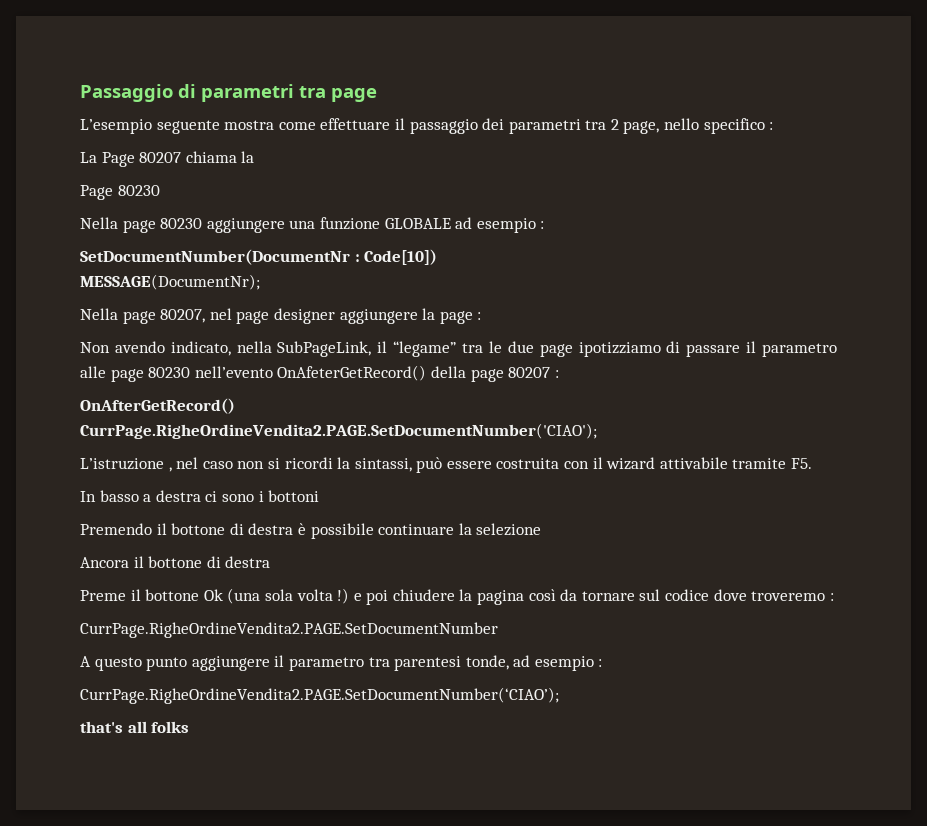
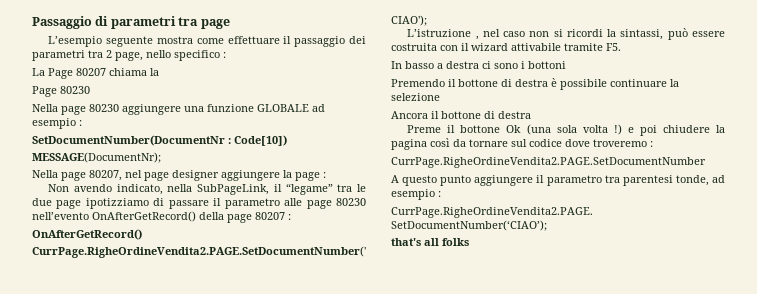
- Non avendo indicato, nella SubPageLink, il “legame” tra le due page ipotizziamo di passare il parametro alle page 80230 nell’evento OnAfeterGetRecord() della page 80207 :
+ Non avendo indicato, nella SubPageLink, il “legame” tra le due page ipotizziamo di passare il parametro alle page 80230 nell’evento OnAfterGetRecord() della page 80207 :

